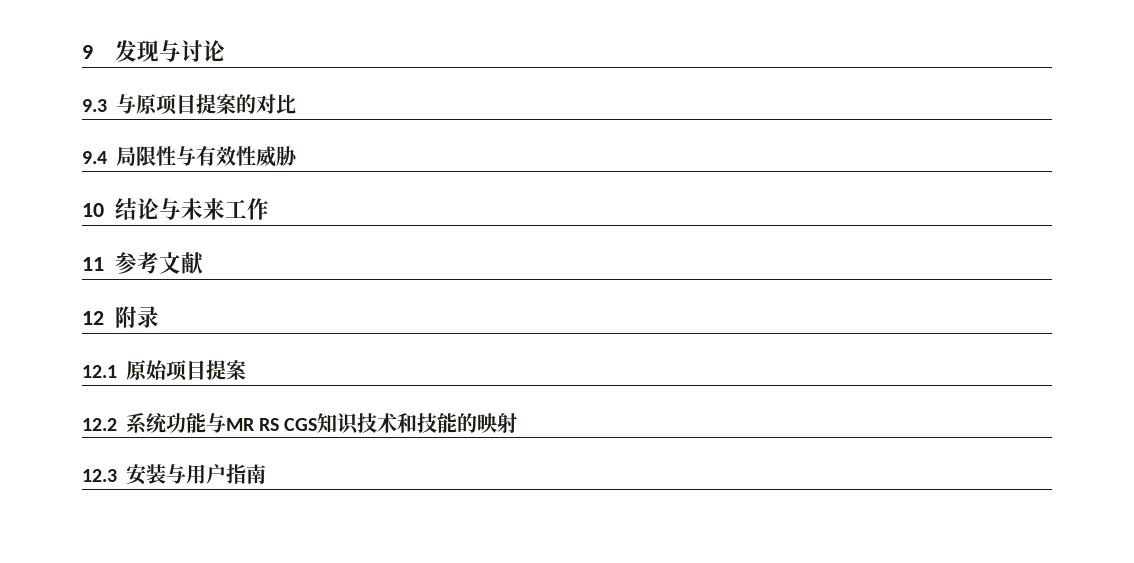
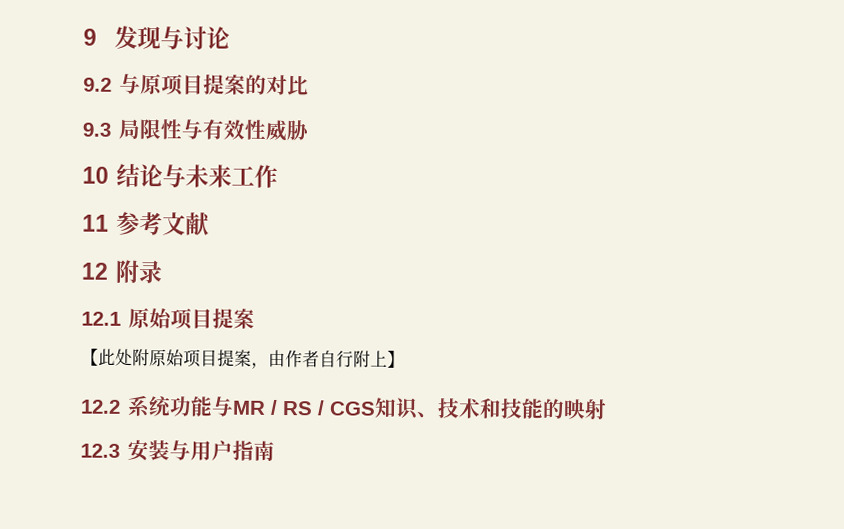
- 9.3与原项目提案的对比
+ 9.2与原项目提案的对比
- 9.4局限性与有效性威胁
+ 9.3局限性与有效性威胁
+ 【此处附原始项目提案，由作者自行附上】
- 12.2系统功能与MR RS CGS知识技术和技能的映射
+ 12.2系统功能与MR / RS / CGS知识、技术和技能的映射

